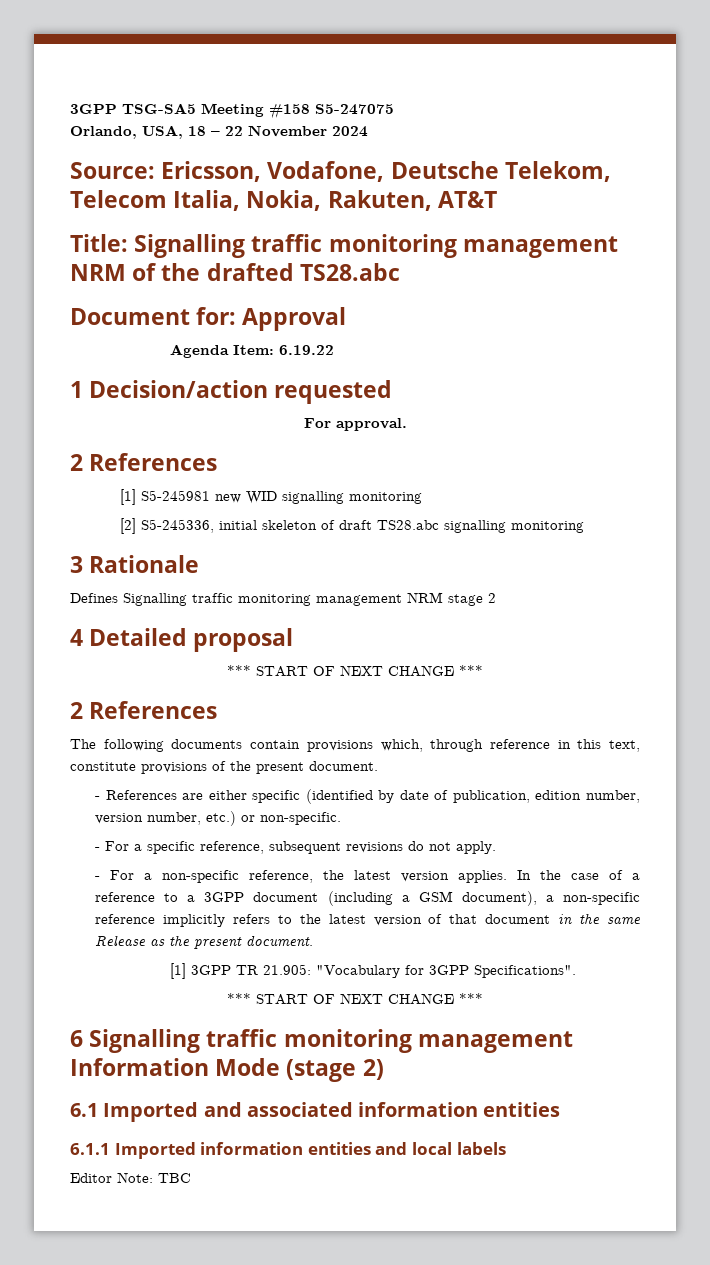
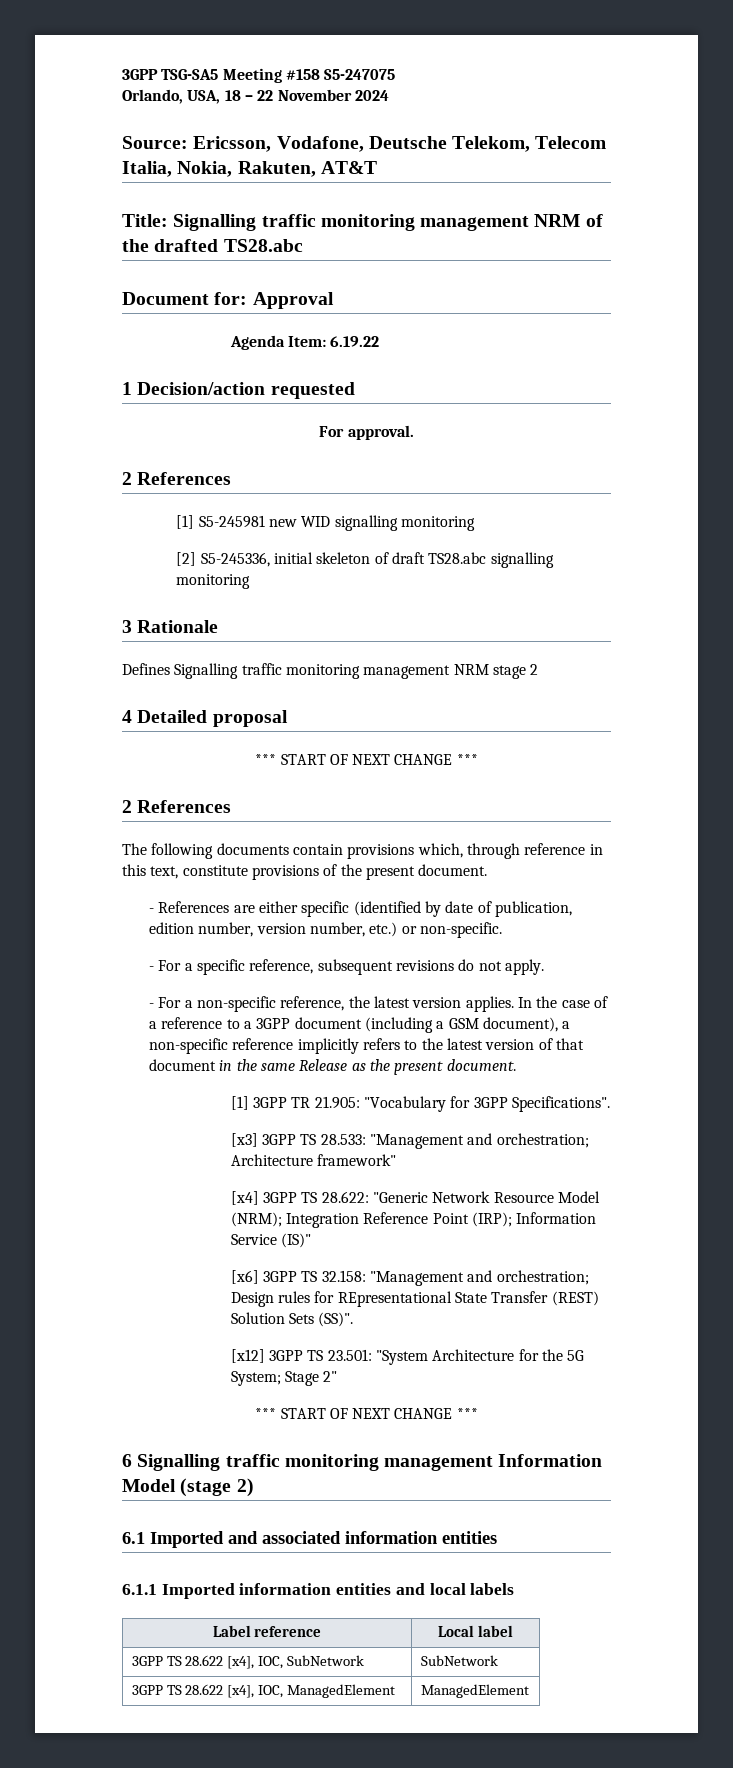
+ [x3] 3GPP TS 28.533: "Management and orchestration; Architecture framework"
+ [x4] 3GPP TS 28.622: "Generic Network Resource Model (NRM); Integration Reference Point (IRP); Information Service (IS)"
+ [x6] 3GPP TS 32.158: "Management and orchestration; Design rules for REpresentational State Transfer (REST) Solution Sets (SS)".
+ [x12] 3GPP TS 23.501: "System Architecture for the 5G System; Stage 2"
- 6 Signalling traffic monitoring management Information Mode (stage 2)
+ 6 Signalling traffic monitoring management Information Model (stage 2)
- Editor Note: TBC
+ Label reference | Local label
+ 3GPP TS 28.622 [x4], IOC, SubNetwork | SubNetwork
+ 3GPP TS 28.622 [x4], IOC, ManagedElement | ManagedElement

